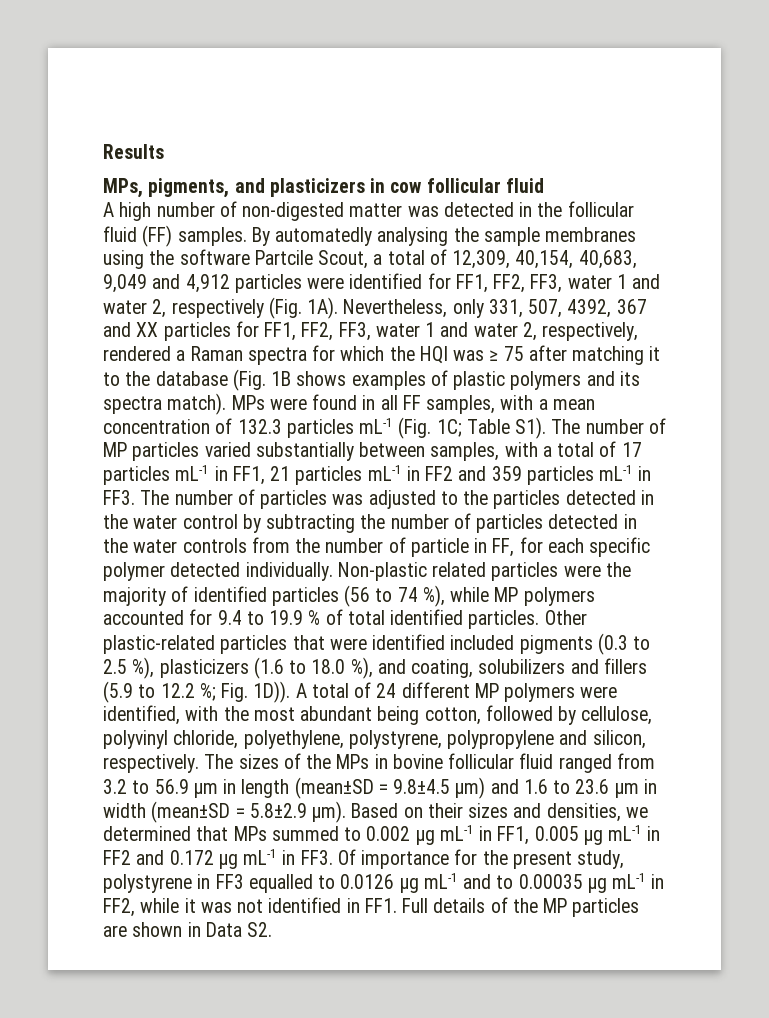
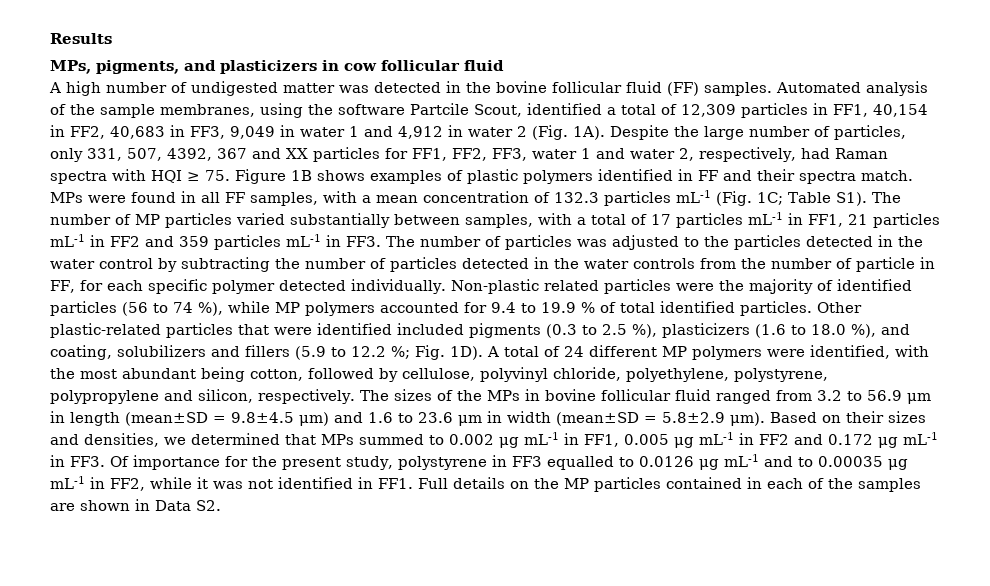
- A high number of non-digested matter was detected in the follicular fluid (FF) samples.
+ A high number of undigested matter was detected in the bovine follicular fluid (FF) samples.
- By automatedly analysing the sample membranes using the software Partcile Scout, a total of 12,309, 40,154, 40,683, 9,049 and 4,912 particles were identified for FF1, FF2, FF3, water 1 and water 2, respectively (Fig. 1A). Nevertheless, only 331, 507, 4392, 367 and XX particles for FF1, FF2, FF3, water 1 and water 2, respectively, rendered a Raman spectra for which the HQI was ≥ 75 after matching it to the database (Fig. 1B shows examples of plastic polymers and its spectra match).
+ Automated analysis of the sample membranes, using the software Partcile Scout, identified a total of 12,309 particles in FF1, 40,154 in FF2, 40,683 in FF3, 9,049 in water 1 and 4,912 in water 2 (Fig. 1A). Despite the large number of particles, only 331, 507, 4392, 367 and XX particles for FF1, FF2, FF3, water 1 and water 2, respectively, had Raman spectra with HQI ≥ 75. Figure 1B shows examples of plastic polymers identified in FF and their spectra match.
- Other plastic-related particles that were identified included pigments (0.3 to 2.5 %), plasticizers (1.6 to 18.0 %), and coating, solubilizers and fillers (5.9 to 12.2 %; Fig. 1D)).
+ Other plastic-related particles that were identified included pigments (0.3 to 2.5 %), plasticizers (1.6 to 18.0 %), and coating, solubilizers and fillers (5.9 to 12.2 %; Fig. 1D).
- Based on their sizes and densities, we determined that MPs summed to 0.002 μg mL-1 in FF1, 0.005 μg mL-1 in FF2 and 0.172 μg mL-1 in FF3. Of importance for the present study, polystyrene in FF3 equalled to 0.0126 μg mL-1 and to 0.00035 μg mL-1 in FF2, while it was not identified in FF1. Full details of the MP particles are shown in Data S2.
+ Based on their sizes and densities, we determined that MPs summed to 0.002 μg mL-1 in FF1, 0.005 μg mL-1 in FF2 and 0.172 μg mL-1 in FF3. Of importance for the present study, polystyrene in FF3 equalled to 0.0126 μg mL-1 and to 0.00035 μg mL-1 in FF2, while it was not identified in FF1. Full details on the MP particles contained in each of the samples are shown in Data S2.

